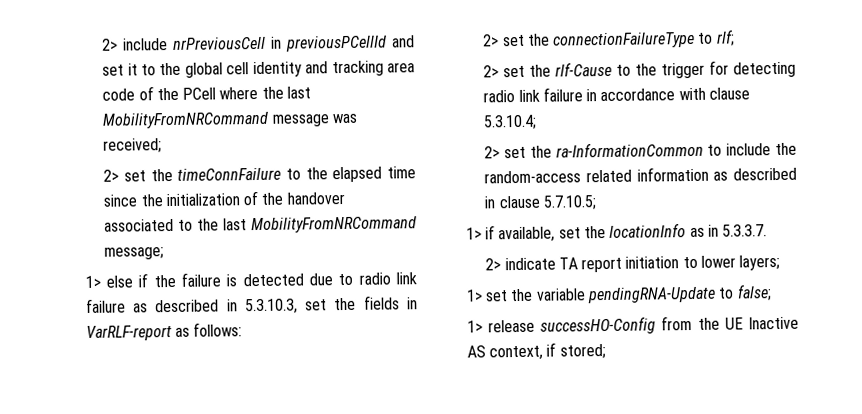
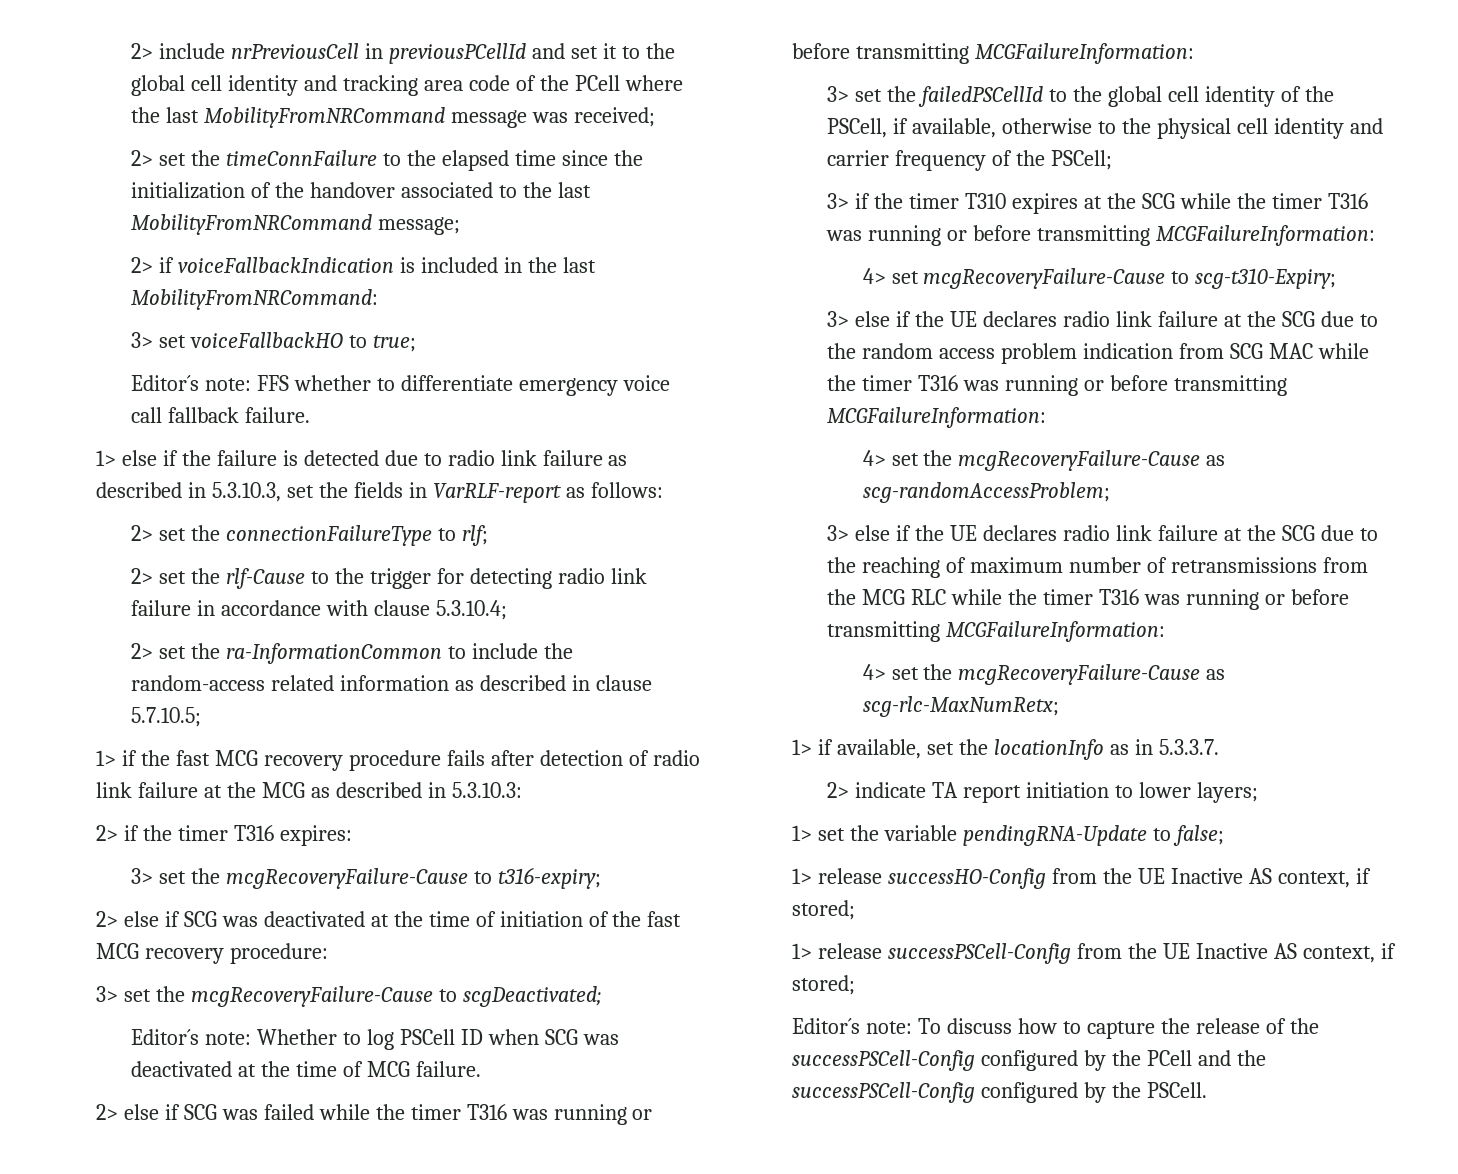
+ 2> if voiceFallbackIndication is included in the last MobilityFromNRCommand:
+ 3> set voiceFallbackHO to true;
+ Editor´s note: FFS whether to differentiate emergency voice call fallback failure.
+ 1> if the fast MCG recovery procedure fails after detection of radio link failure at the MCG as described in 5.3.10.3:
+ 2> if the timer T316 expires:
+ 3> set the mcgRecoveryFailure-Cause to t316-expiry;
+ 2> else if SCG was deactivated at the time of initiation of the fast MCG recovery procedure:
+ 3> set the mcgRecoveryFailure-Cause to scgDeactivated;
+ Editor´s note: Whether to log PSCell ID when SCG was deactivated at the time of MCG failure.
+ 2> else if SCG was failed while the timer T316 was running or before transmitting MCGFailureInformation:
+ 3> set the failedPSCellId to the global cell identity of the PSCell, if available, otherwise to the physical cell identity and carrier frequency of the PSCell;
+ 3> if the timer T310 expires at the SCG while the timer T316 was running or before transmitting MCGFailureInformation:
+ 4> set mcgRecoveryFailure-Cause to scg-t310-Expiry;
+ 3> else if the UE declares radio link failure at the SCG due to the random access problem indication from SCG MAC while the timer T316 was running or before transmitting MCGFailureInformation:
+ 4> set the mcgRecoveryFailure-Cause as scg-randomAccessProblem;
+ 3> else if the UE declares radio link failure at the SCG due to the reaching of maximum number of retransmissions from the MCG RLC while the timer T316 was running or before transmitting MCGFailureInformation:
+ 4> set the mcgRecoveryFailure-Cause as scg-rlc-MaxNumRetx;
+ 1> release successPSCell-Config from the UE Inactive AS context, if stored;
+ Editor´s note: To discuss how to capture the release of the successPSCell-Config configured by the PCell and the successPSCell-Config configured by the PSCell.

